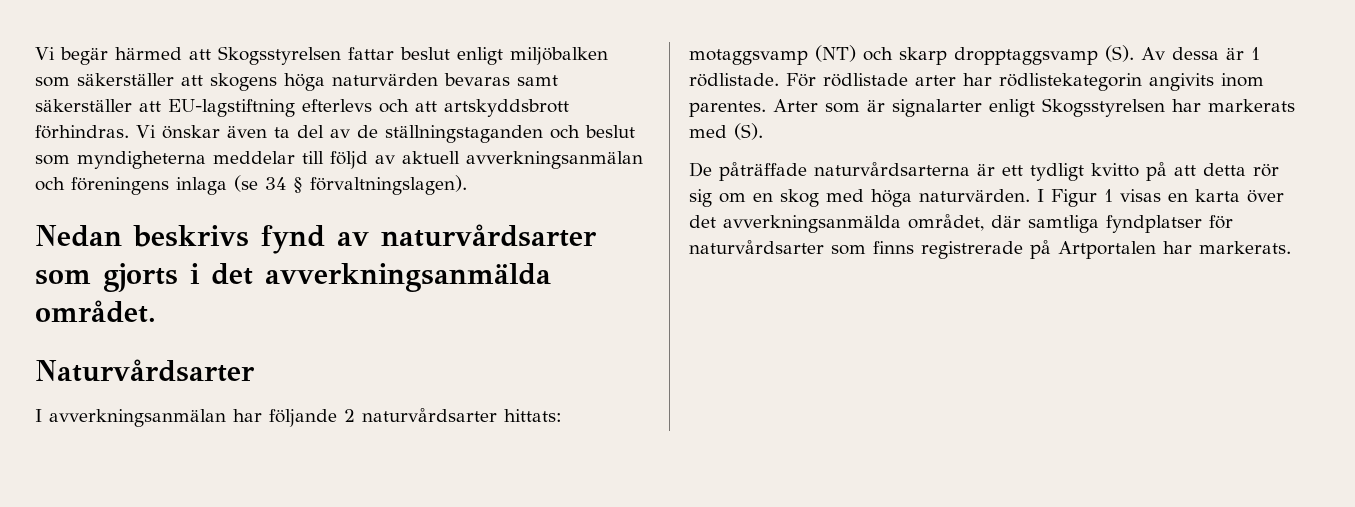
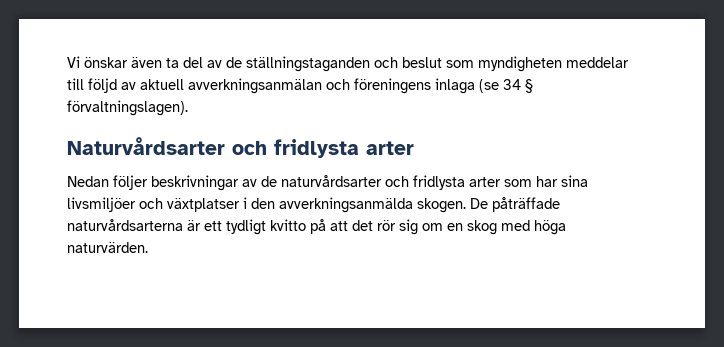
- Vi begär härmed att Skogsstyrelsen fattar beslut enligt miljöbalken som säkerställer att skogens höga naturvärden bevaras samt säkerställer att EU-lagstiftning efterlevs och att artskyddsbrott förhindras. Vi önskar även ta del av de ställningstaganden och beslut som myndigheterna meddelar till följd av aktuell avverkningsanmälan och föreningens inlaga (se 34 § förvaltningslagen).
+ Vi önskar även ta del av de ställningstaganden och beslut som myndigheten meddelar till följd av aktuell avverkningsanmälan och föreningens inlaga (se 34 § förvaltningslagen).
- Nedan beskrivs fynd av naturvårdsarter som gjorts i det avverkningsanmälda området.
- Naturvårdsarter
- I avverkningsanmälan har följande 2 naturvårdsarter hittats: motaggsvamp (NT) och skarp dropptaggsvamp (S). Av dessa är 1 rödlistade. För rödlistade arter har rödlistekategorin angivits inom parentes. Arter som är signalarter enligt Skogsstyrelsen har markerats med (S).
- De påträffade naturvårdsarterna är ett tydligt kvitto på att detta rör sig om en skog med höga naturvärden. I Figur 1 visas en karta över det avverkningsanmälda området, där samtliga fyndplatser för naturvårdsarter som finns registrerade på Artportalen har markerats.
+ Naturvårdsarter och fridlysta arter
+ Nedan följer beskrivningar av de naturvårdsarter och fridlysta arter som har sina livsmiljöer och växtplatser i den avverkningsanmälda skogen. De påträffade naturvårdsarterna är ett tydligt kvitto på att det rör sig om en skog med höga naturvärden.

